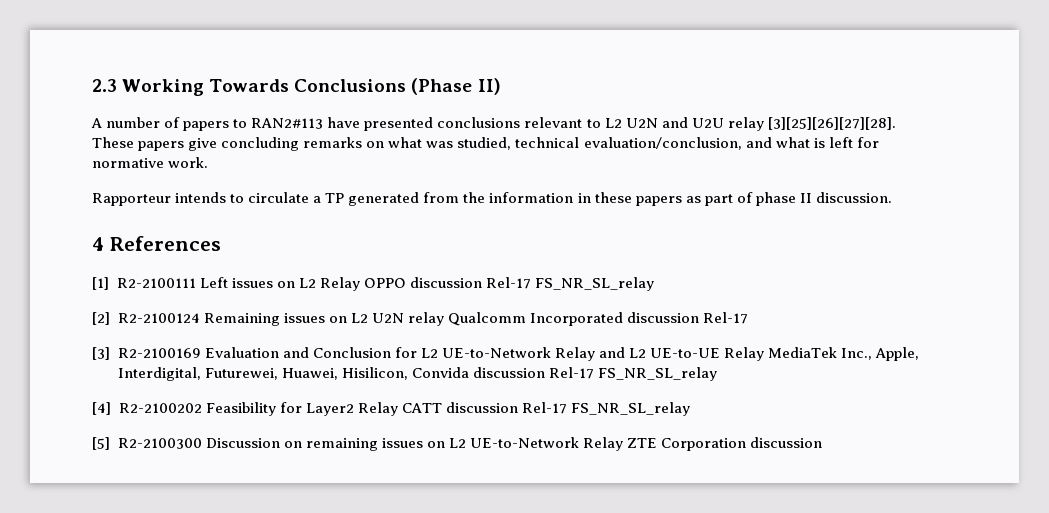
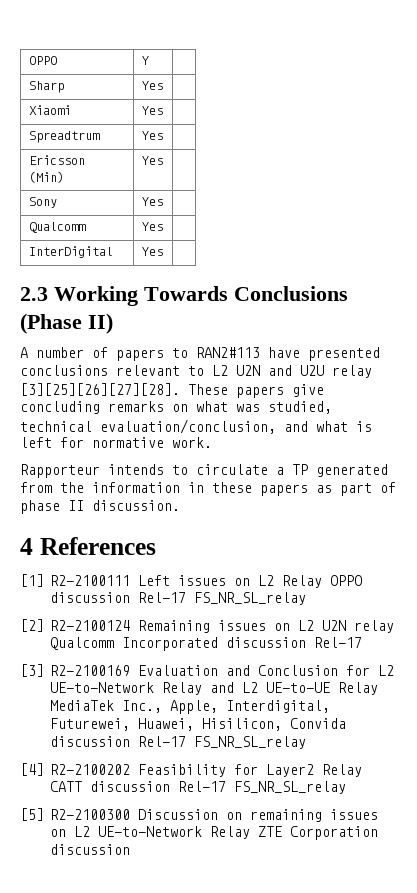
+ OPPO | Y |
+ Sharp | Yes |
+ Xiaomi | Yes |
+ Spreadtrum | Yes |
+ Ericsson (Min) | Yes |
+ Sony | Yes |
+ Qualcomm | Yes |
+ InterDigital | Yes |

